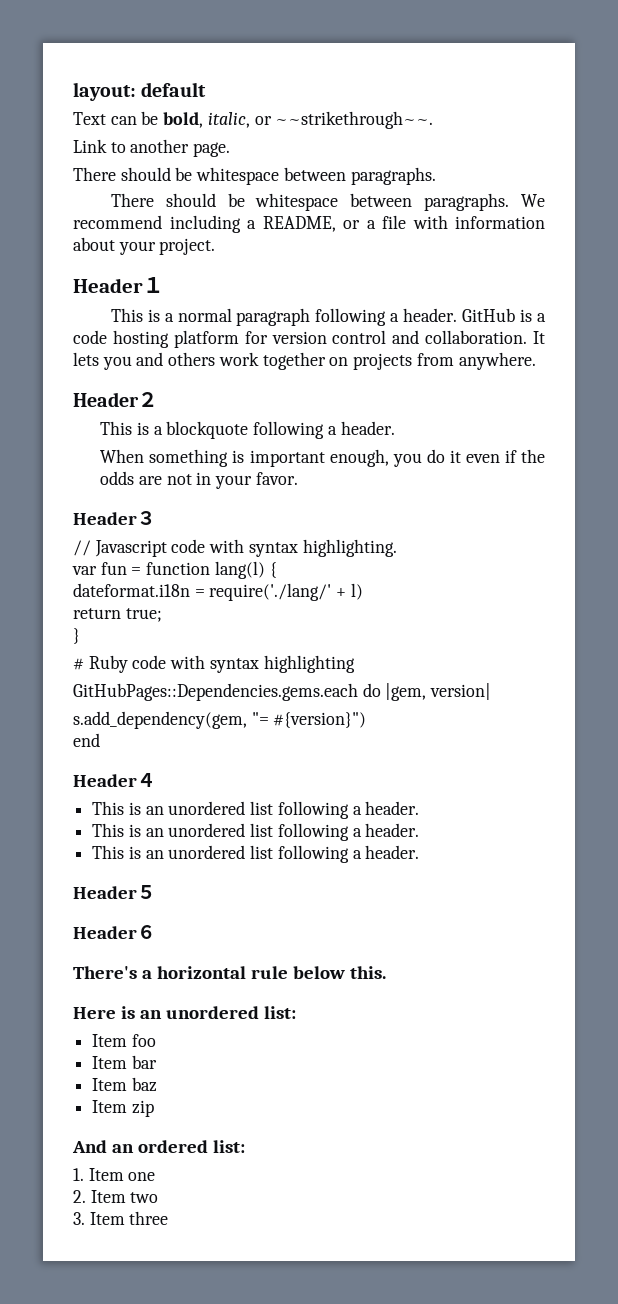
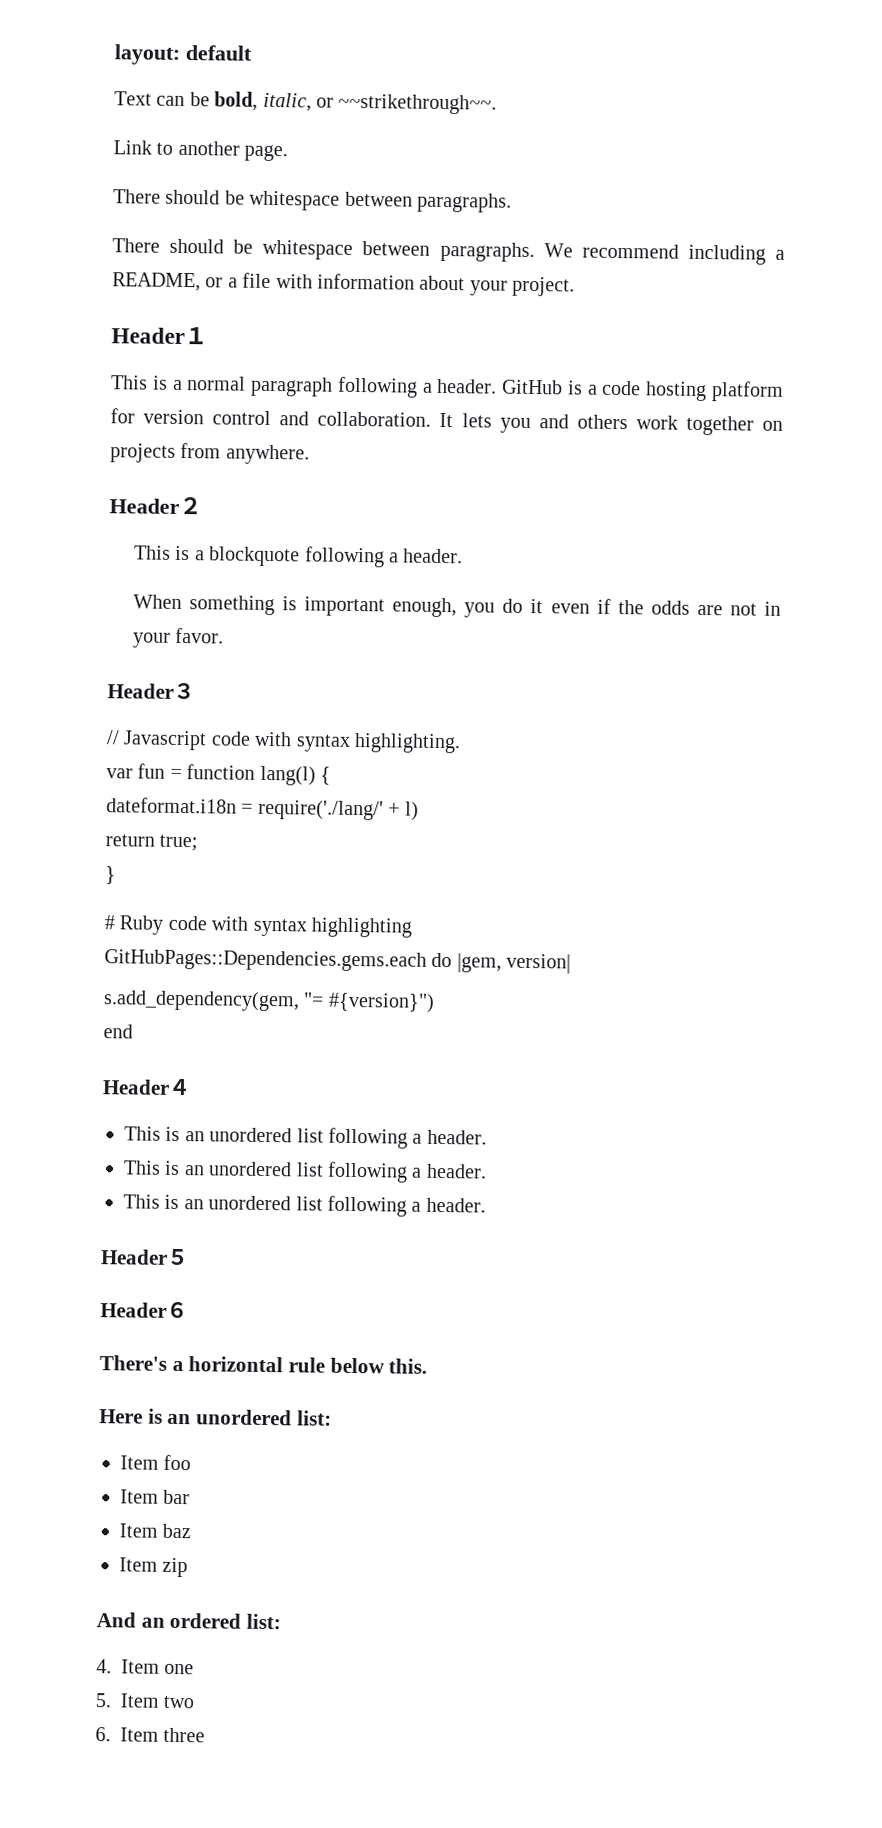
- 1. Item one
+ 4. Item one
- 2. Item two
+ 5. Item two
- 3. Item three
+ 6. Item three

